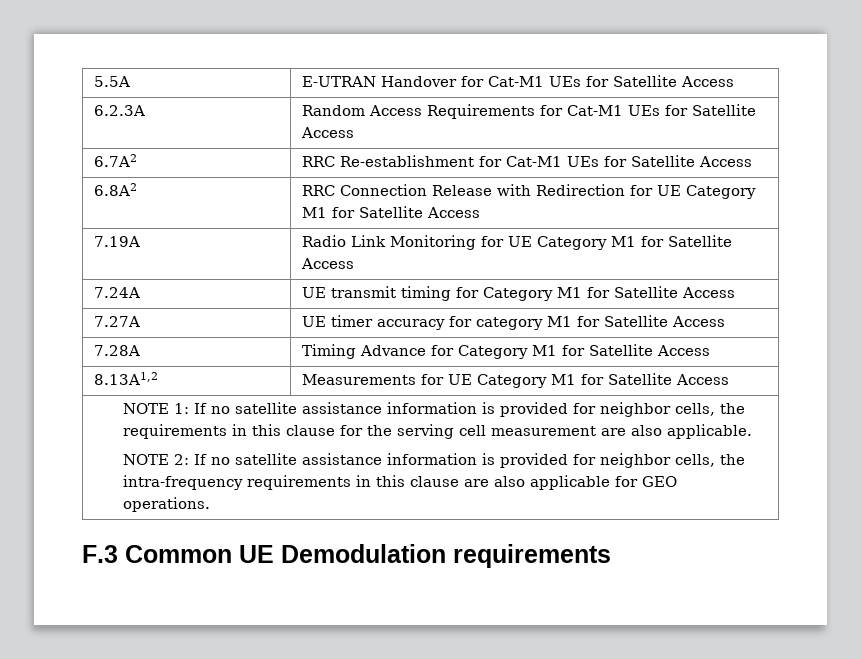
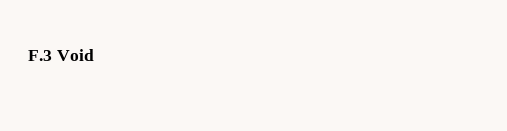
- 5.5A | E-UTRAN Handover for Cat-M1 UEs for Satellite Access
- 6.2.3A | Random Access Requirements for Cat-M1 UEs for Satellite Access
- 6.7A2 | RRC Re-establishment for Cat-M1 UEs for Satellite Access
- 6.8A2 | RRC Connection Release with Redirection for UE Category M1 for Satellite Access
- 7.19A | Radio Link Monitoring for UE Category M1 for Satellite Access
- 7.24A | UE transmit timing for Category M1 for Satellite Access
- 7.27A | UE timer accuracy for category M1 for Satellite Access
- 7.28A | Timing Advance for Category M1 for Satellite Access
- 8.13A1,2 | Measurements for UE Category M1 for Satellite Access
- NOTE 1: If no satellite assistance information is provided for neighbor cells, the requirements in this clause for the serving cell measurement are also applicable.
- NOTE 2: If no satellite assistance information is provided for neighbor cells, the intra-frequency requirements in this clause are also applicable for GEO operations.
- F.3 Common UE Demodulation requirements
+ F.3 Void

